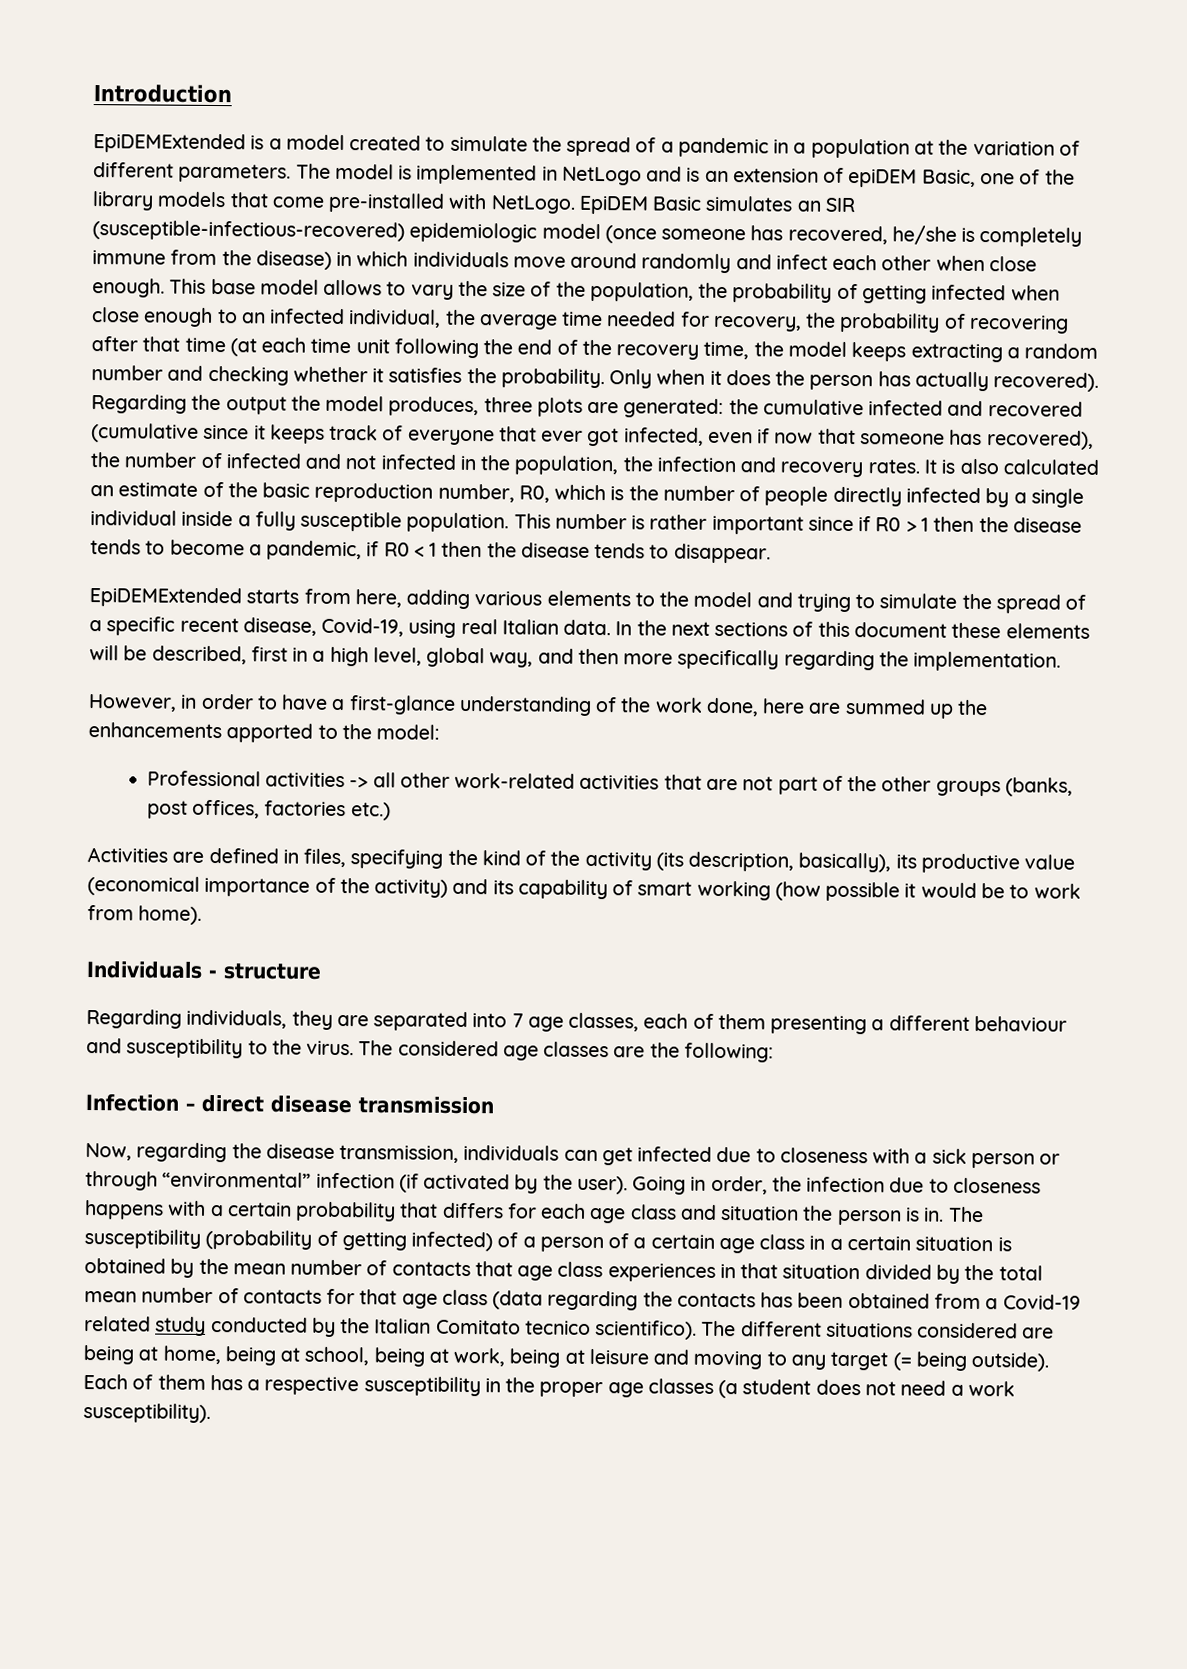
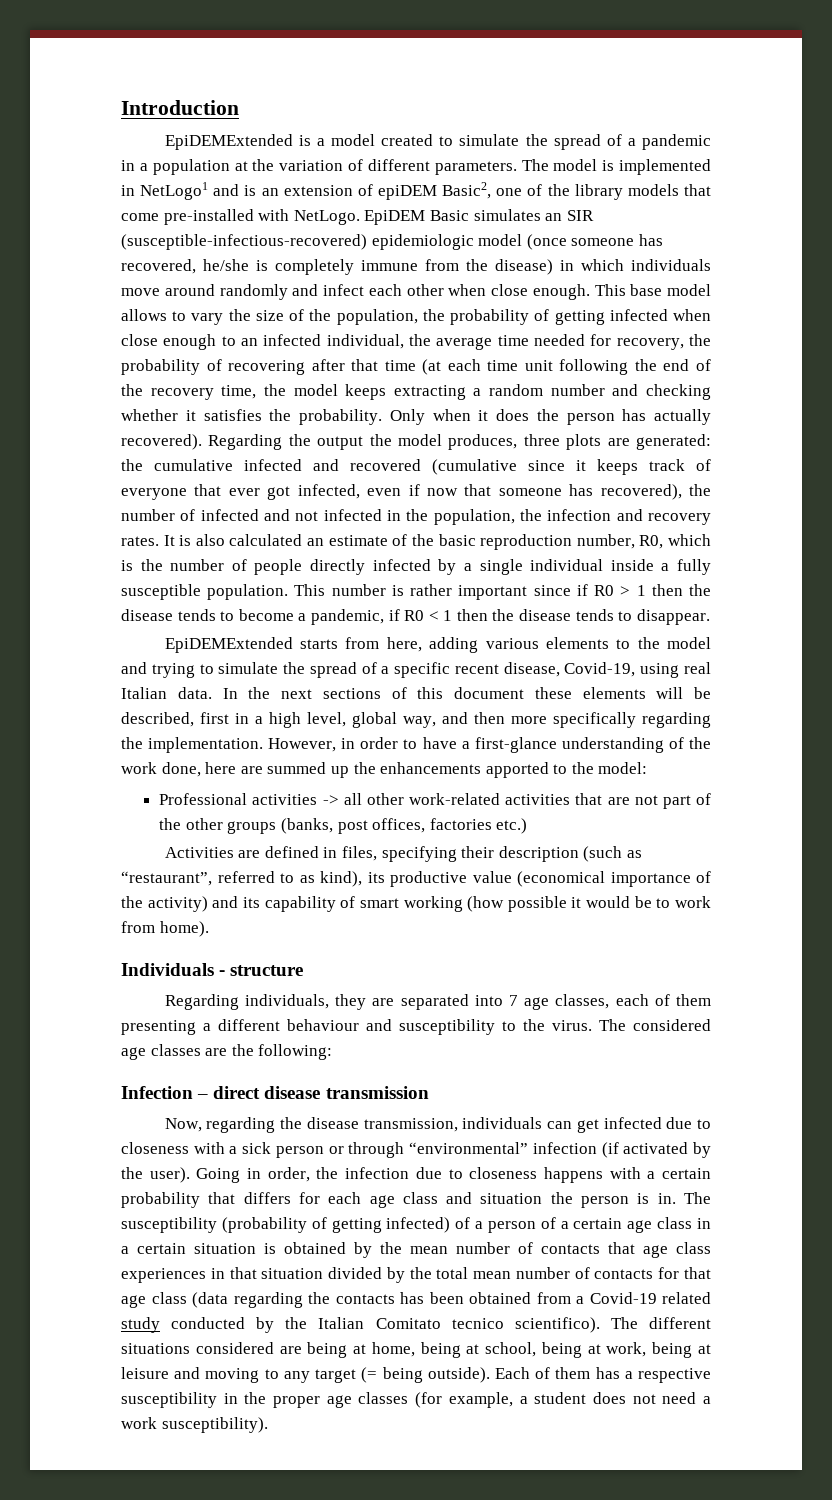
- The model is implemented in NetLogo and is an extension of epiDEM Basic, one of the library models that come pre-installed with NetLogo.
+ The model is implemented in NetLogo1 and is an extension of epiDEM Basic2, one of the library models that come pre-installed with NetLogo.
- In the next sections of this document these elements will be described, first in a high level, global way, and then more specifically regarding the implementation.
- However, in order to have a first-glance understanding of the work done, here are summed up the enhancements apported to the model:
+ In the next sections of this document these elements will be described, first in a high level, global way, and then more specifically regarding the implementation. However, in order to have a first-glance understanding of the work done, here are summed up the enhancements apported to the model:
- Activities are defined in files, specifying the kind of the activity (its description, basically), its productive value (economical importance of the activity) and its capability of smart working (how possible it would be to work from home).
+ Activities are defined in files, specifying their description (such as “restaurant”, referred to as kind), its productive value (economical importance of the activity) and its capability of smart working (how possible it would be to work from home).
- Each of them has a respective susceptibility in the proper age classes (a student does not need a work susceptibility).
+ Each of them has a respective susceptibility in the proper age classes (for example, a student does not need a work susceptibility).

